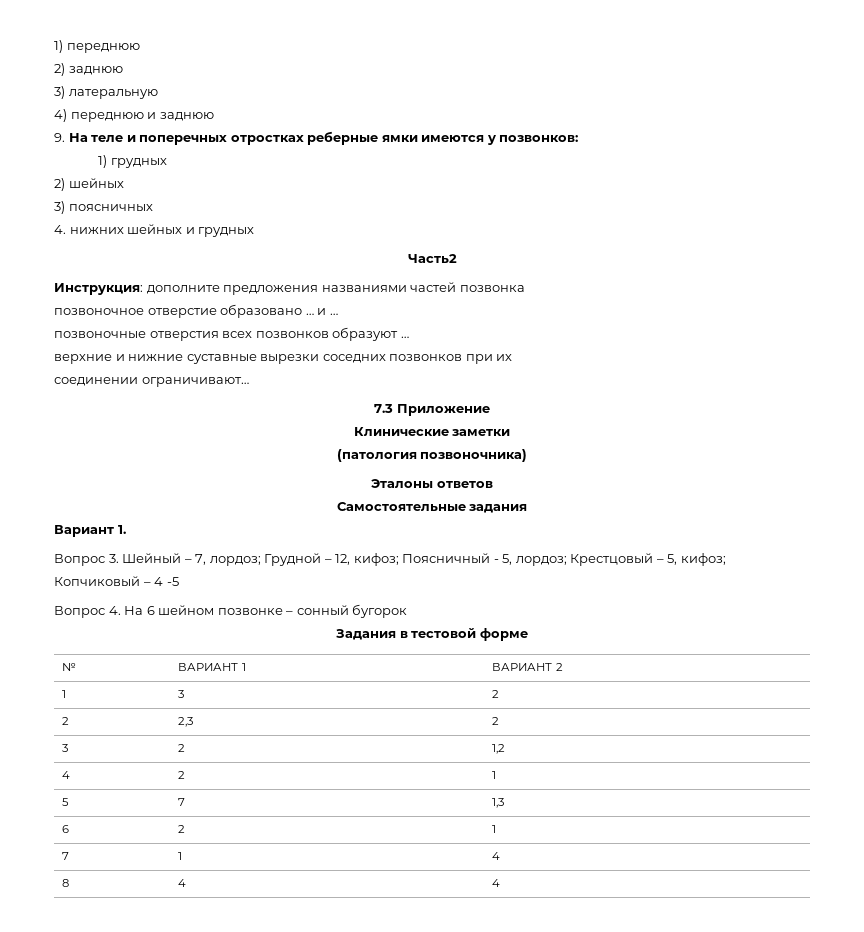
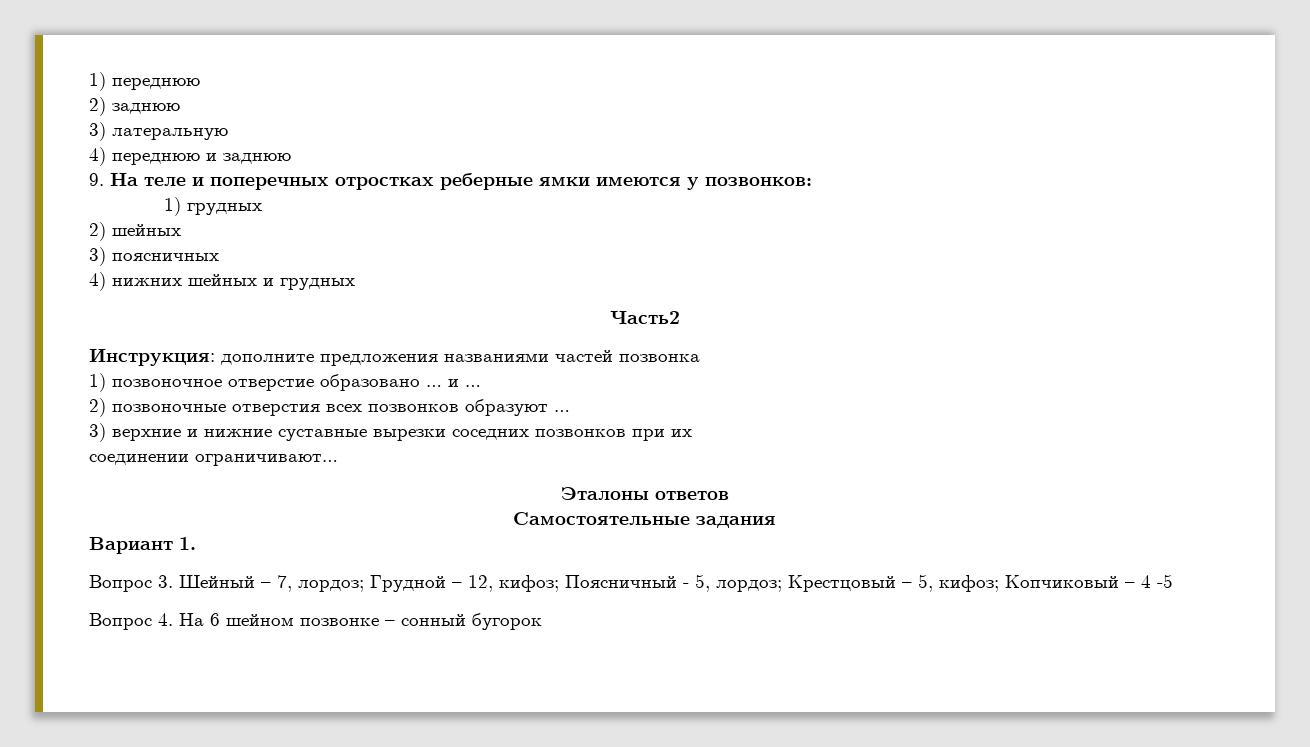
- 4. нижних шейных и грудных
+ 4) нижних шейных и грудных
- позвоночное отверстие образовано … и …
+ 1) позвоночное отверстие образовано … и …
- позвоночные отверстия всех позвонков образуют …
+ 2) позвоночные отверстия всех позвонков образуют …
- верхние и нижние суставные вырезки соседних позвонков при их
+ 3) верхние и нижние суставные вырезки соседних позвонков при их
- 7.3 Приложение
- Клинические заметки
- (патология позвоночника)
- Задания в тестовой форме
- № | ВАРИАНТ 1 | ВАРИАНТ 2
- 1 | 3 | 2
- 2 | 2,3 | 2
- 3 | 2 | 1,2
- 4 | 2 | 1
- 5 | 7 | 1,3
- 6 | 2 | 1
- 7 | 1 | 4
- 8 | 4 | 4

